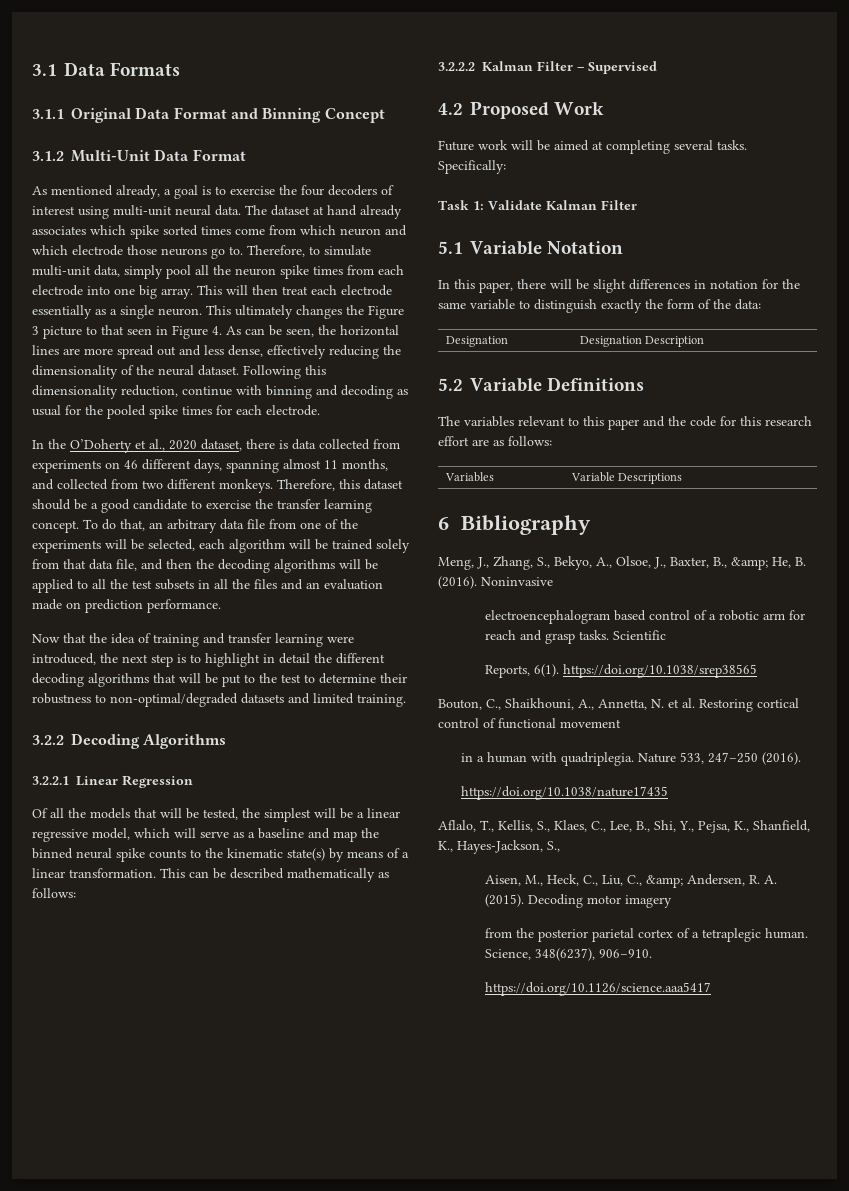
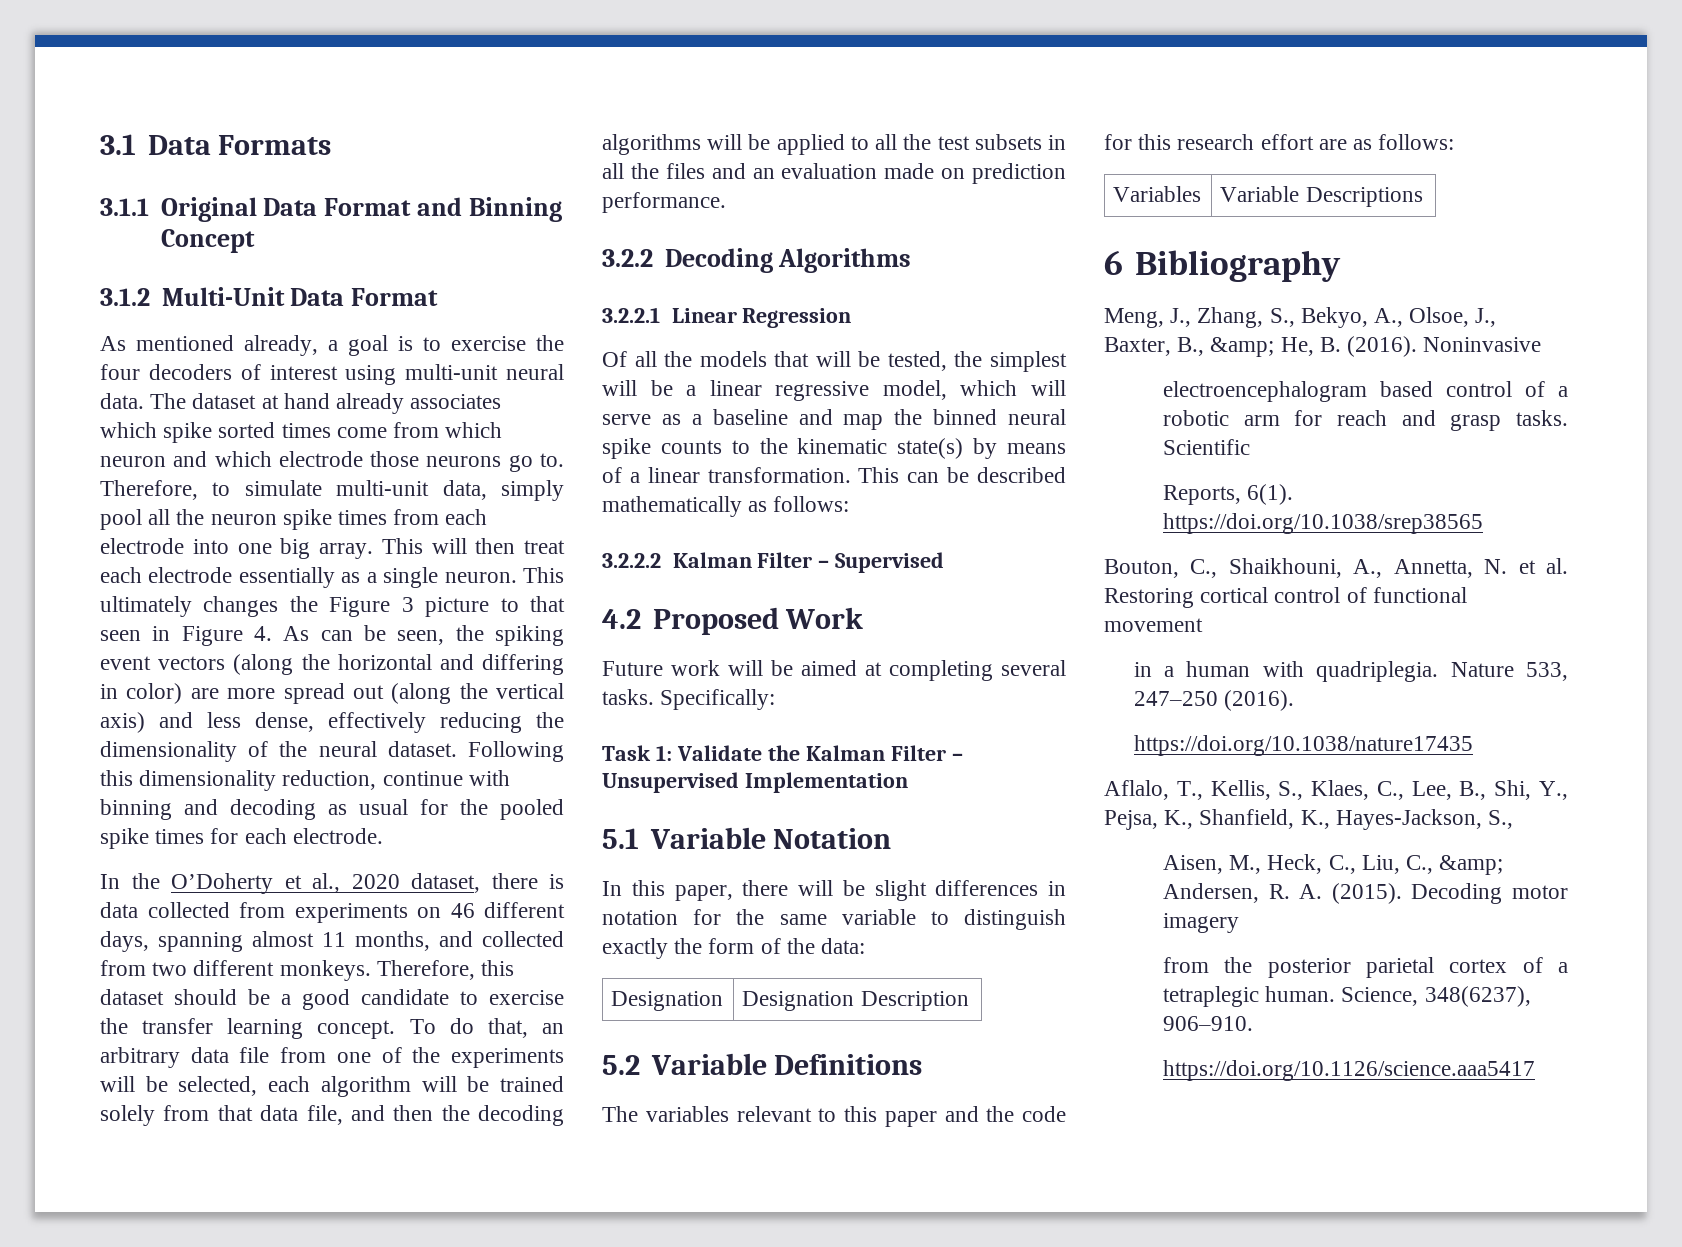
- This ultimately changes the Figure 3 picture to that seen in Figure 4. As can be seen, the horizontal lines are more spread out and less dense, effectively reducing the dimensionality of the neural dataset.
+ This ultimately changes the Figure 3 picture to that seen in Figure 4. As can be seen, the spiking event vectors (along the horizontal and differing in color) are more spread out (along the vertical axis) and less dense, effectively reducing the dimensionality of the neural dataset.
- Now that the idea of training and transfer learning were introduced, the next step is to highlight in detail the different decoding algorithms that will be put to the test to determine their robustness to non-optimal/degraded datasets and limited training.
- Task 1: Validate Kalman Filter
+ Task 1: Validate the Kalman Filter – Unsupervised Implementation

